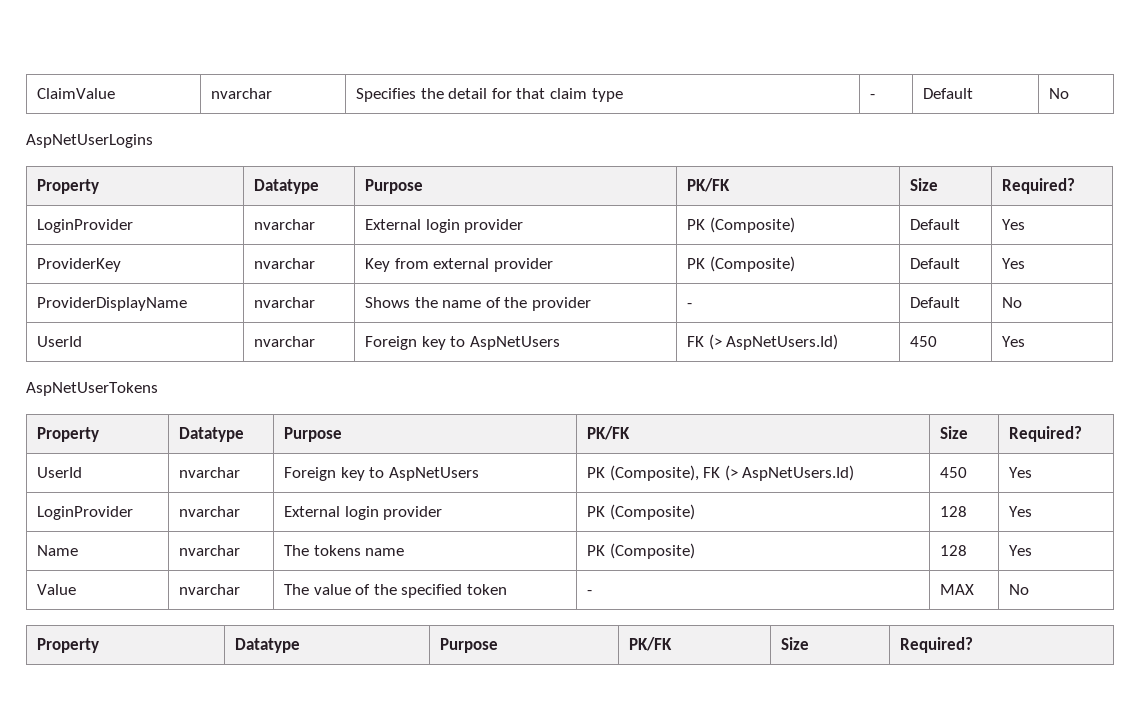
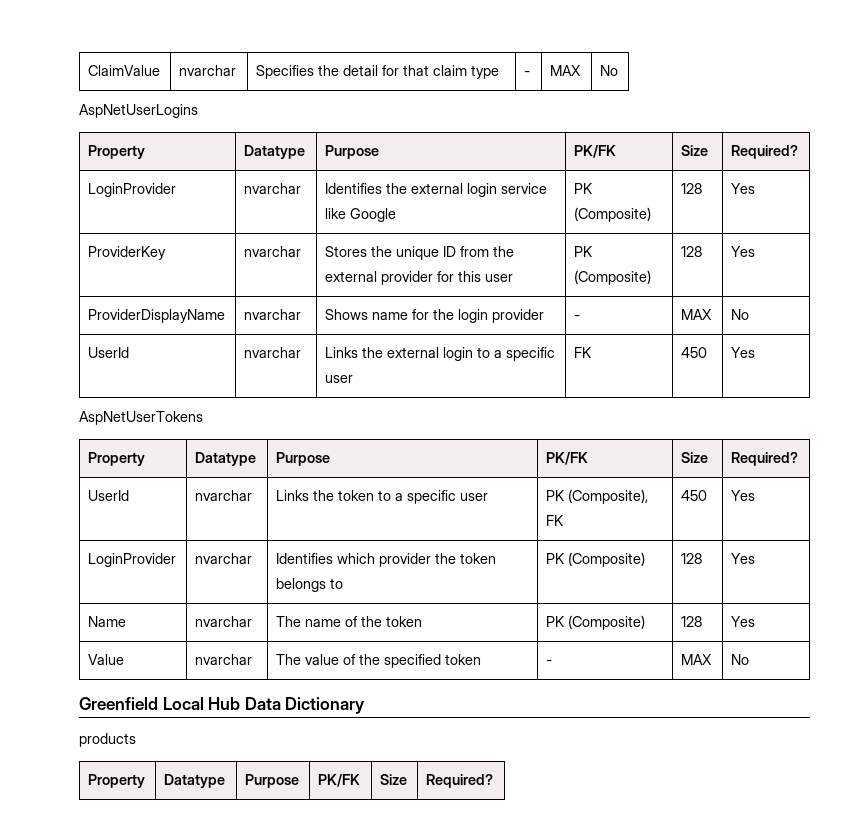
- ClaimValue | nvarchar | Specifies the detail for that claim type | - | Default | No
+ ClaimValue | nvarchar | Specifies the detail for that claim type | - | MAX | No
- LoginProvider | nvarchar | External login provider | PK (Composite) | Default | Yes
+ LoginProvider | nvarchar | Identifies the external login service like Google | PK (Composite) | 128 | Yes
- ProviderKey | nvarchar | Key from external provider | PK (Composite) | Default | Yes
+ ProviderKey | nvarchar | Stores the unique ID from the external provider for this user | PK (Composite) | 128 | Yes
- ProviderDisplayName | nvarchar | Shows the name of the provider | - | Default | No
+ ProviderDisplayName | nvarchar | Shows name for the login provider | - | MAX | No
- UserId | nvarchar | Foreign key to AspNetUsers | FK (> AspNetUsers.Id) | 450 | Yes
+ UserId | nvarchar | Links the external login to a specific user | FK | 450 | Yes
- UserId | nvarchar | Foreign key to AspNetUsers | PK (Composite), FK (> AspNetUsers.Id) | 450 | Yes
+ UserId | nvarchar | Links the token to a specific user | PK (Composite), FK | 450 | Yes
- LoginProvider | nvarchar | External login provider | PK (Composite) | 128 | Yes
+ LoginProvider | nvarchar | Identifies which provider the token belongs to | PK (Composite) | 128 | Yes
- Name | nvarchar | The tokens name | PK (Composite) | 128 | Yes
+ Name | nvarchar | The name of the token | PK (Composite) | 128 | Yes
+ Greenfield Local Hub Data Dictionary
+ products

